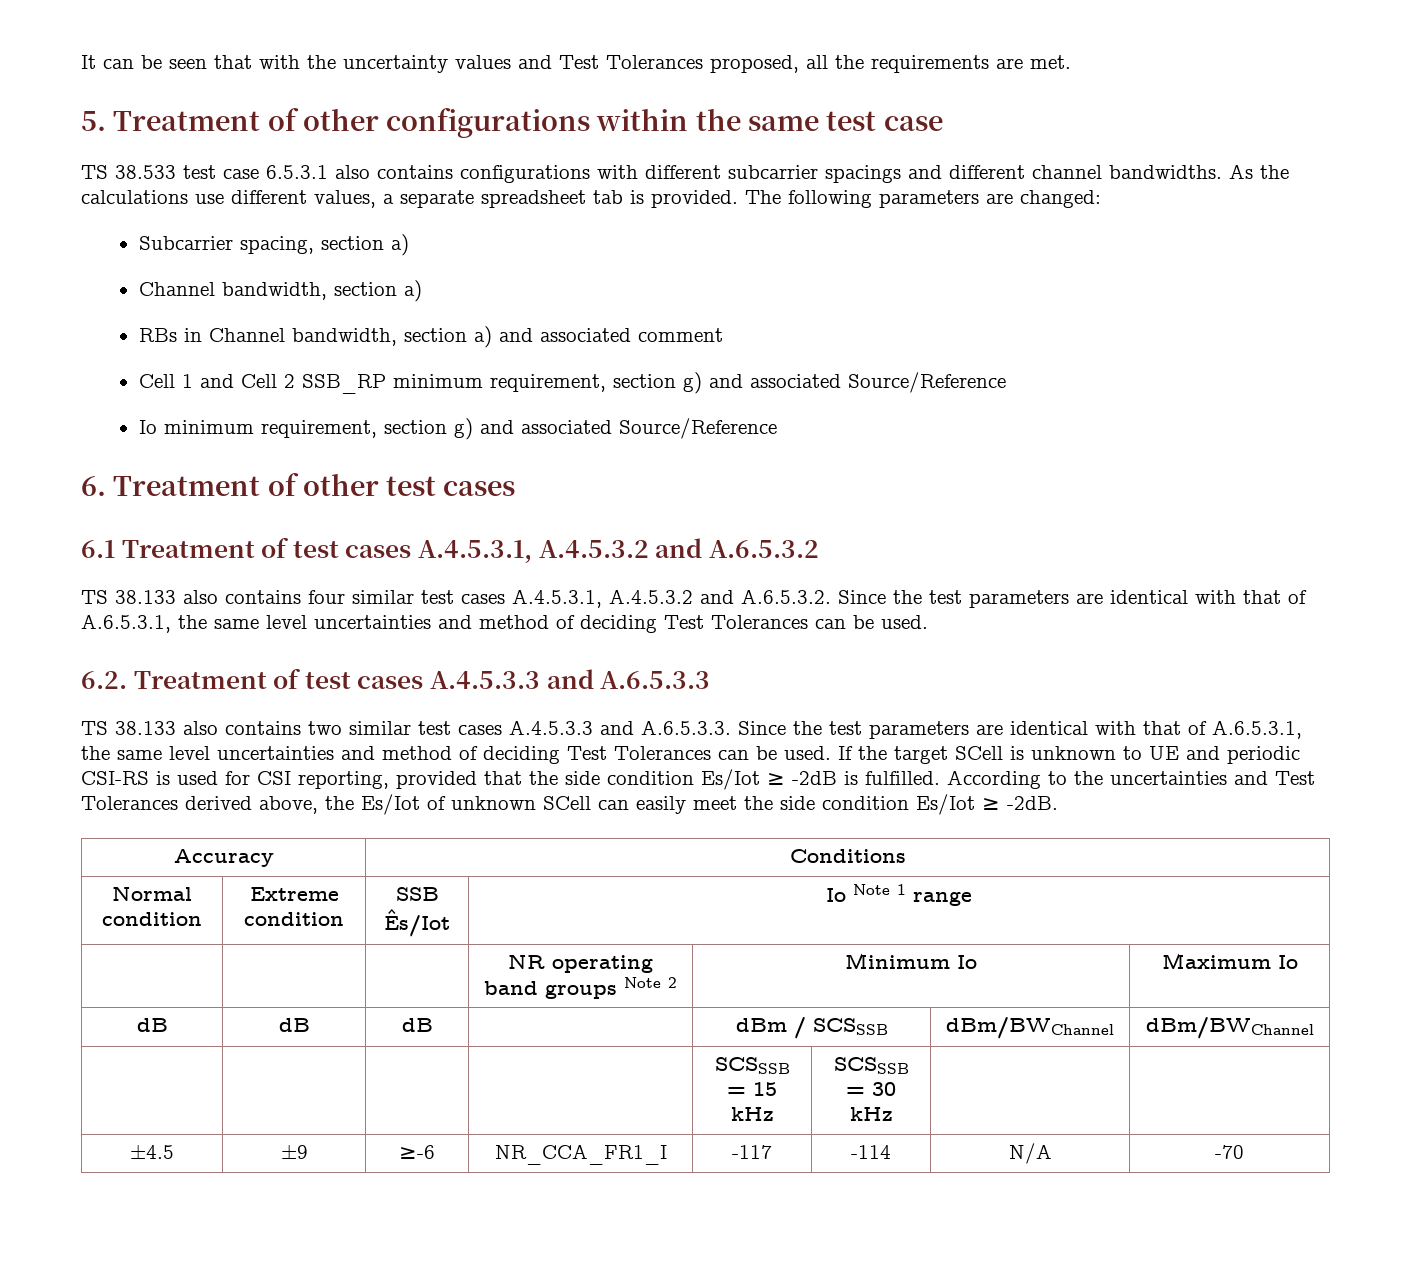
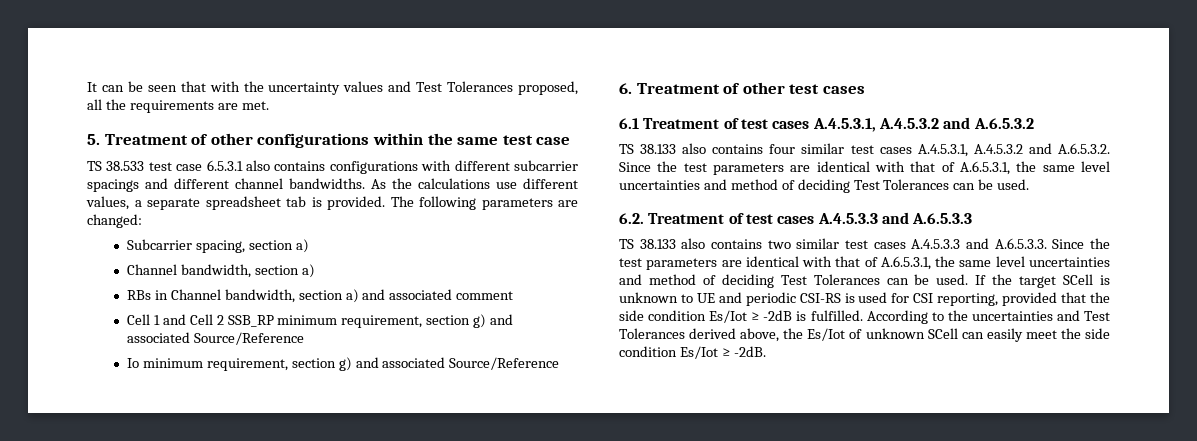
- Accuracy | Conditions
- Normal condition | Extreme condition | SSB Ês/Iot | Io Note 1 range
- | | | NR operating band groups Note 2 | Minimum Io | Maximum Io
- dB | dB | dB | | dBm / SCSSSB | dBm/BWChannel | dBm/BWChannel
- | | | | SCSSSB = 15 kHz | SCSSSB = 30 kHz | |
- ±4.5 | ±9 | ≥-6 | NR_CCA_FR1_I | -117 | -114 | N/A | -70

